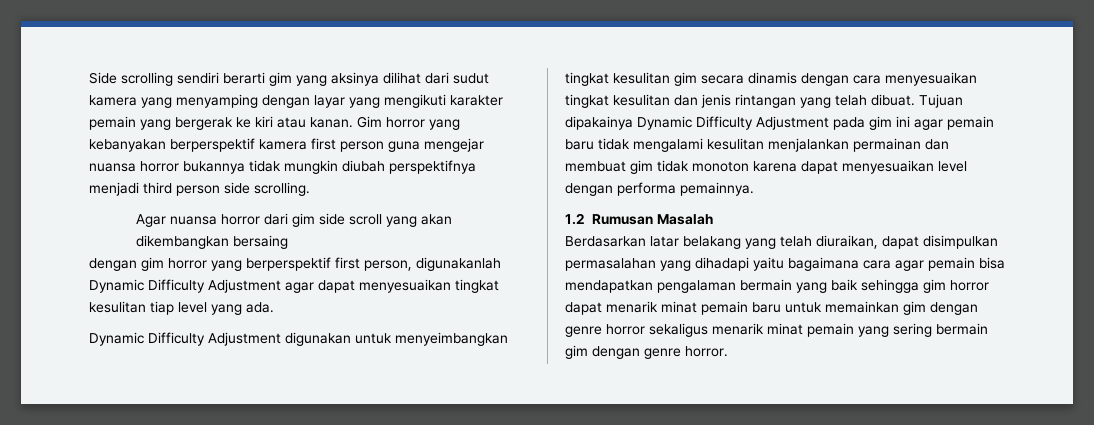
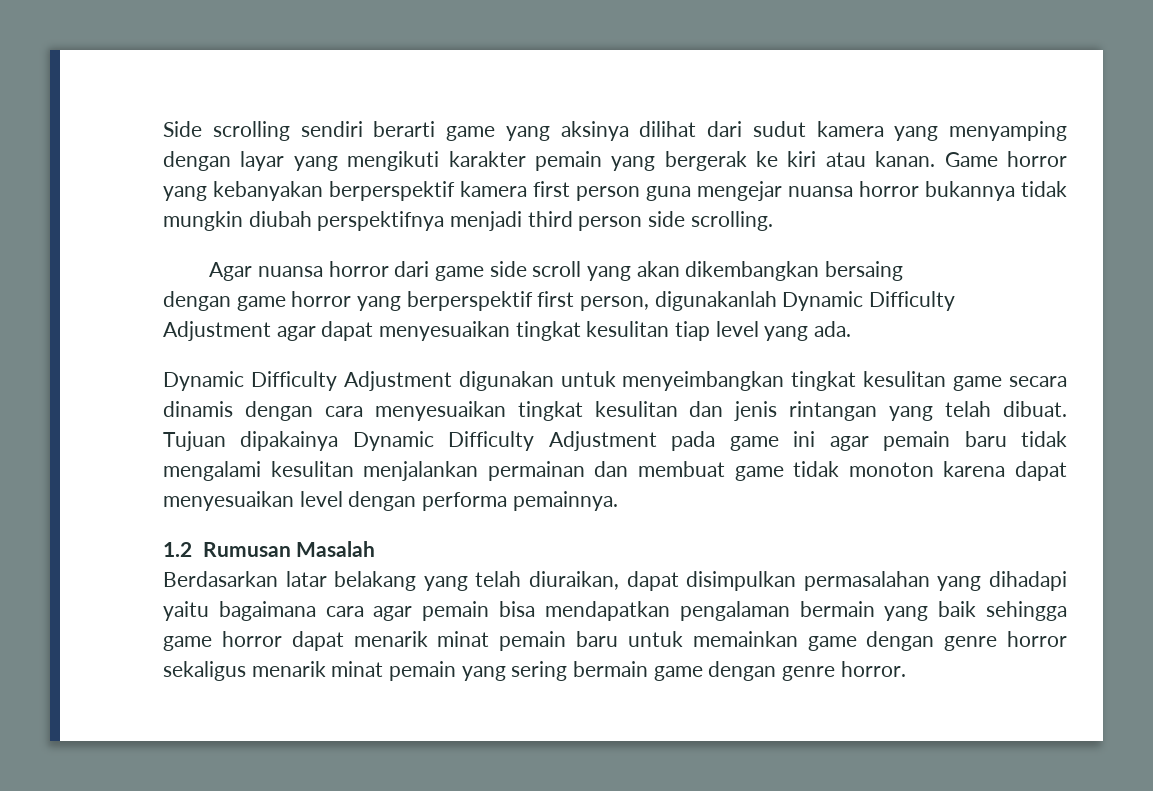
- Side scrolling sendiri berarti gim yang aksinya dilihat dari sudut kamera yang menyamping dengan layar yang mengikuti karakter pemain yang bergerak ke kiri atau kanan.
+ Side scrolling sendiri berarti game yang aksinya dilihat dari sudut kamera yang menyamping dengan layar yang mengikuti karakter pemain yang bergerak ke kiri atau kanan.
- Gim horror yang kebanyakan berperspektif kamera first person guna mengejar nuansa horror bukannya tidak mungkin diubah perspektifnya menjadi third person side scrolling.
+ Game horror yang kebanyakan berperspektif kamera first person guna mengejar nuansa horror bukannya tidak mungkin diubah perspektifnya menjadi third person side scrolling.
- Agar nuansa horror dari gim side scroll yang akan dikembangkan bersaing
+ Agar nuansa horror dari game side scroll yang akan dikembangkan bersaing
- dengan gim horror yang berperspektif first person, digunakanlah Dynamic Difficulty Adjustment agar dapat menyesuaikan tingkat kesulitan tiap level yang ada.
+ dengan game horror yang berperspektif first person, digunakanlah Dynamic Difficulty Adjustment agar dapat menyesuaikan tingkat kesulitan tiap level yang ada.
- Dynamic Difficulty Adjustment digunakan untuk menyeimbangkan tingkat kesulitan gim secara dinamis dengan cara menyesuaikan tingkat kesulitan dan jenis rintangan yang telah dibuat.
+ Dynamic Difficulty Adjustment digunakan untuk menyeimbangkan tingkat kesulitan game secara dinamis dengan cara menyesuaikan tingkat kesulitan dan jenis rintangan yang telah dibuat.
- Tujuan dipakainya Dynamic Difficulty Adjustment pada gim ini agar pemain baru tidak mengalami kesulitan menjalankan permainan dan membuat gim tidak monoton karena dapat menyesuaikan level dengan performa pemainnya.
+ Tujuan dipakainya Dynamic Difficulty Adjustment pada game ini agar pemain baru tidak mengalami kesulitan menjalankan permainan dan membuat game tidak monoton karena dapat menyesuaikan level dengan performa pemainnya.
- Berdasarkan latar belakang yang telah diuraikan, dapat disimpulkan permasalahan yang dihadapi yaitu bagaimana cara agar pemain bisa mendapatkan pengalaman bermain yang baik sehingga gim horror dapat menarik minat pemain baru untuk memainkan gim dengan genre horror sekaligus menarik minat pemain yang sering bermain gim dengan genre horror.
+ Berdasarkan latar belakang yang telah diuraikan, dapat disimpulkan permasalahan yang dihadapi yaitu bagaimana cara agar pemain bisa mendapatkan pengalaman bermain yang baik sehingga game horror dapat menarik minat pemain baru untuk memainkan game dengan genre horror sekaligus menarik minat pemain yang sering bermain game dengan genre horror.

